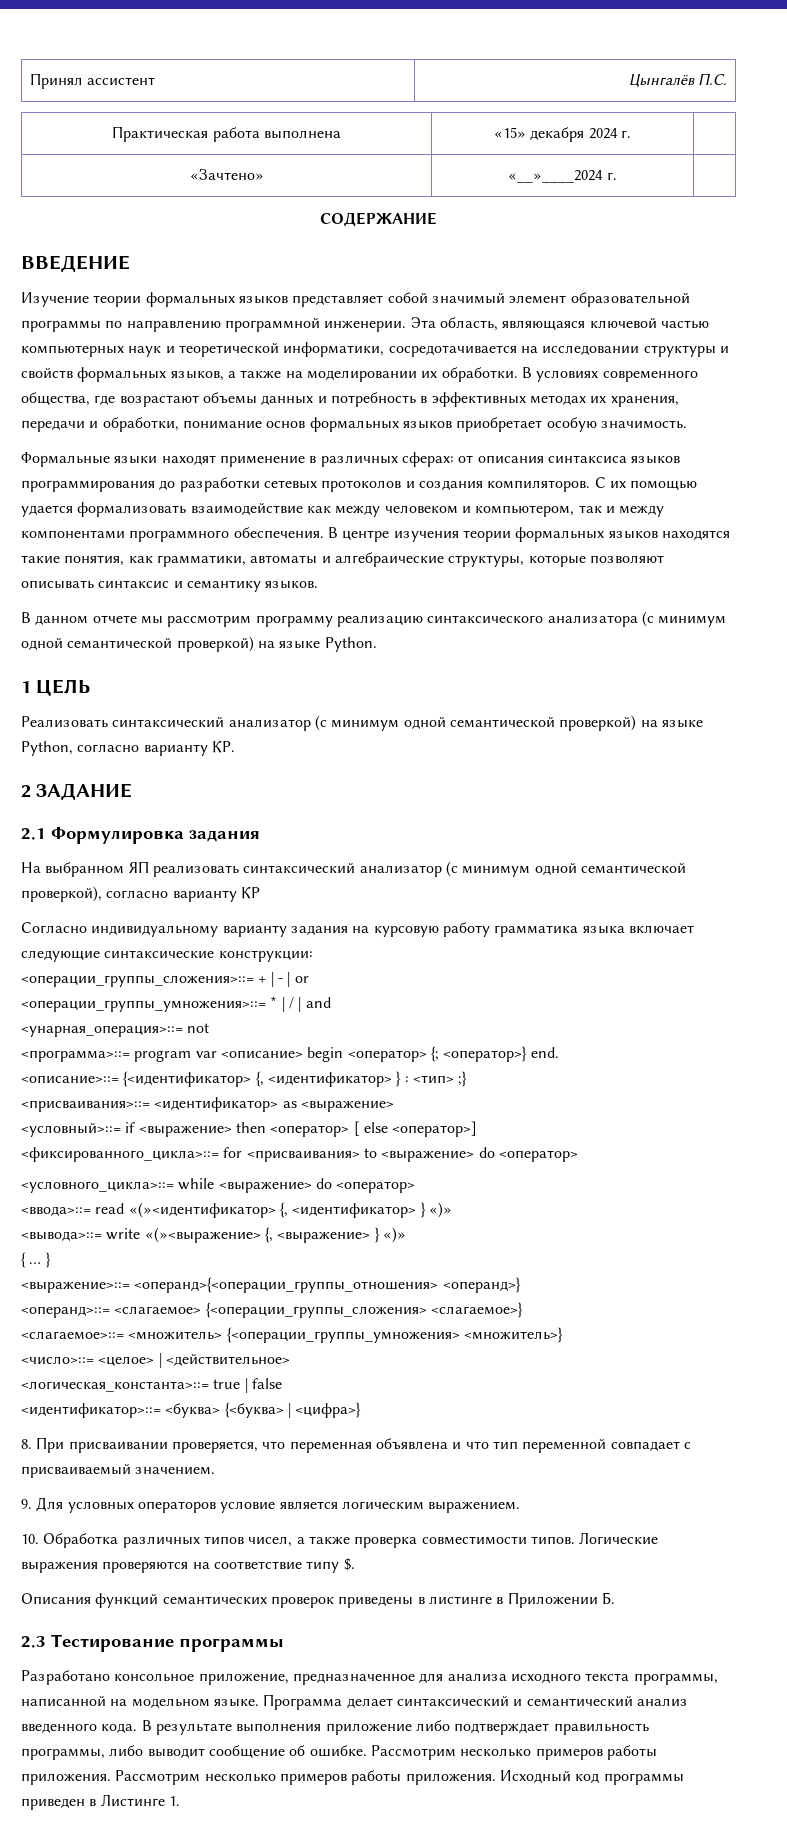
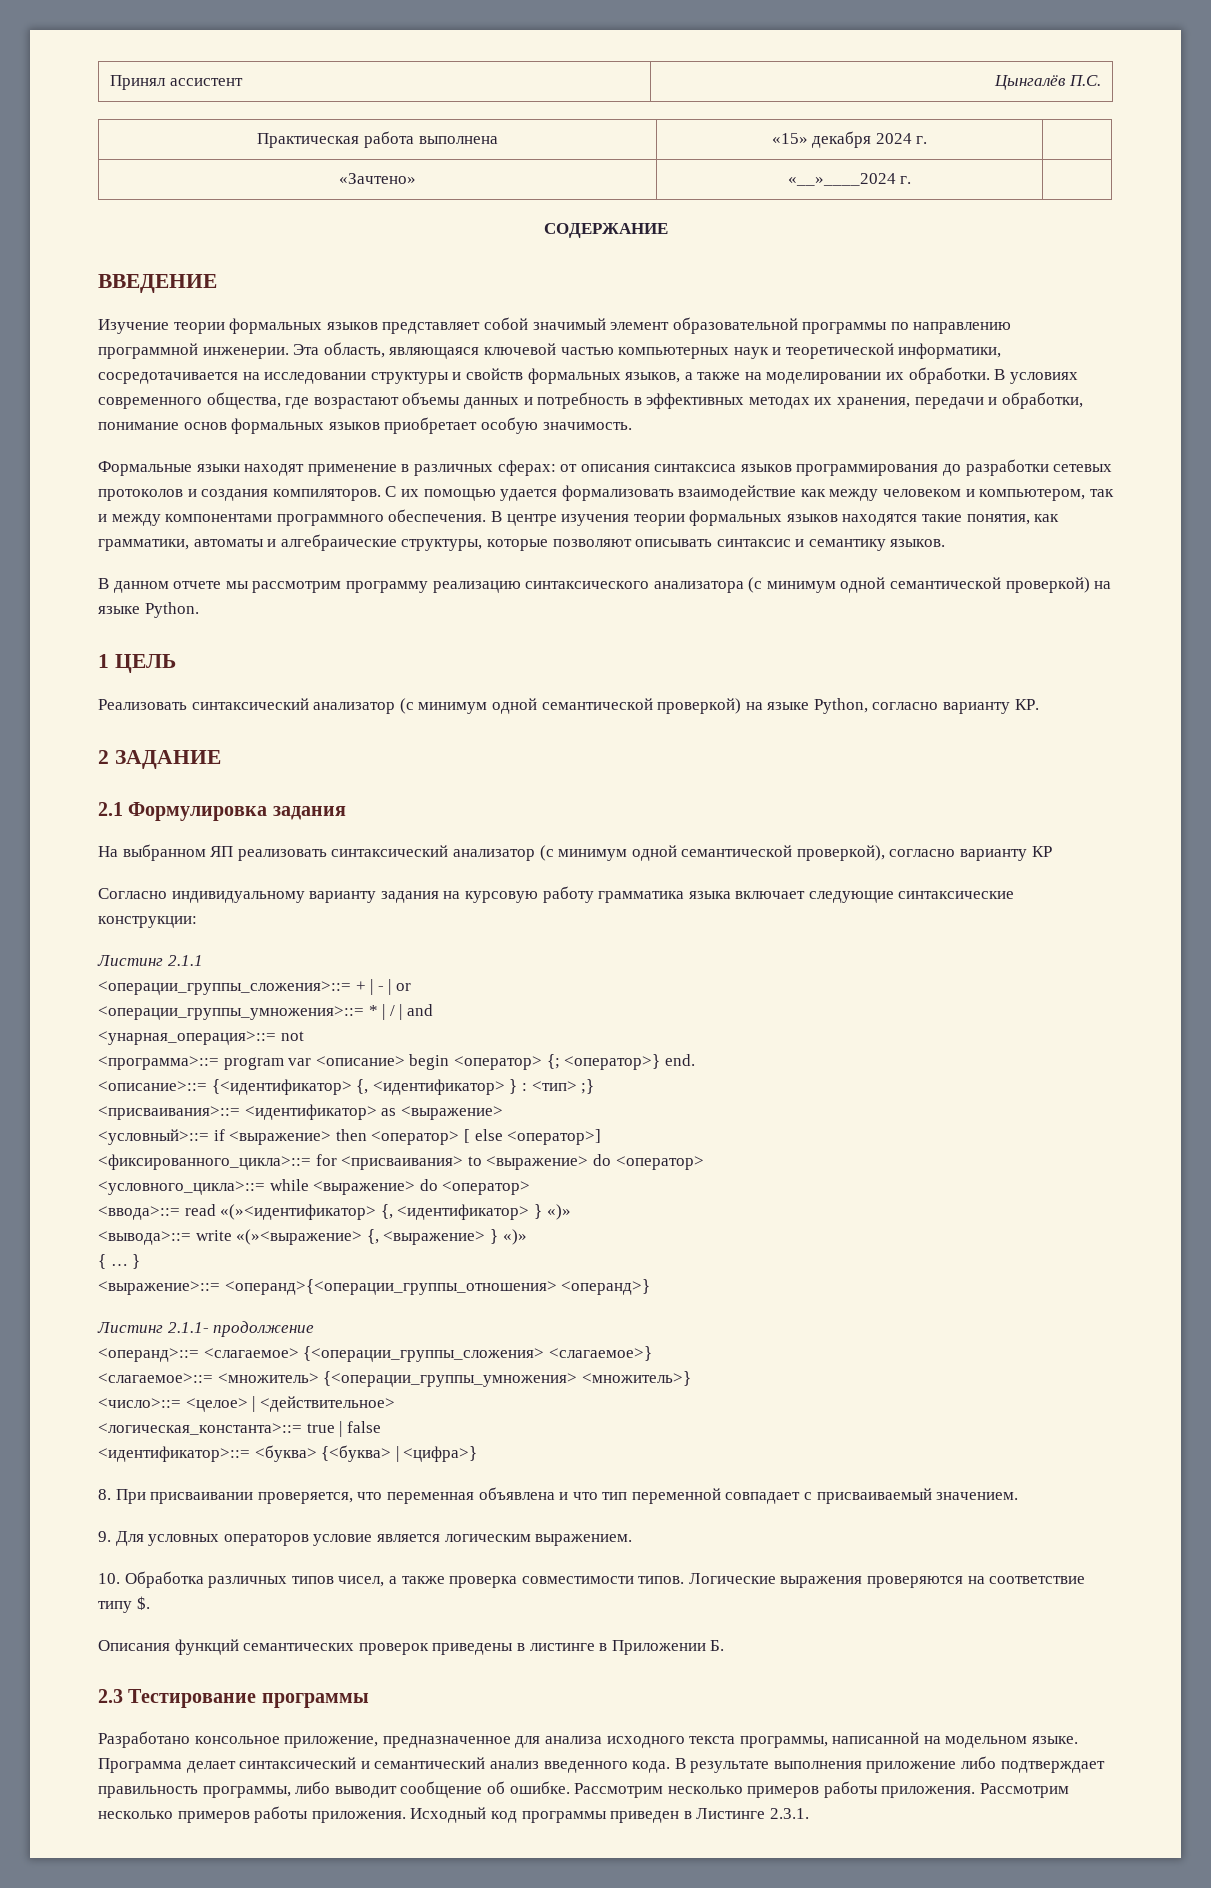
+ Листинг 2.1.1
+ Листинг 2.1.1- продолжение
- Исходный код программы приведен в Листинге 1.
+ Исходный код программы приведен в Листинге 2.3.1.

